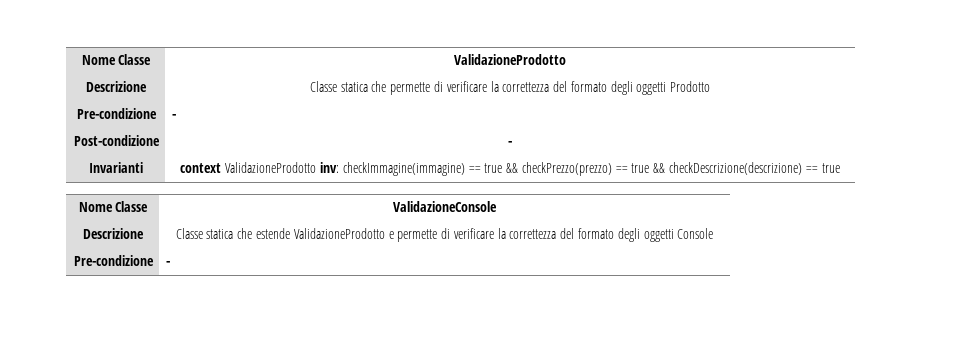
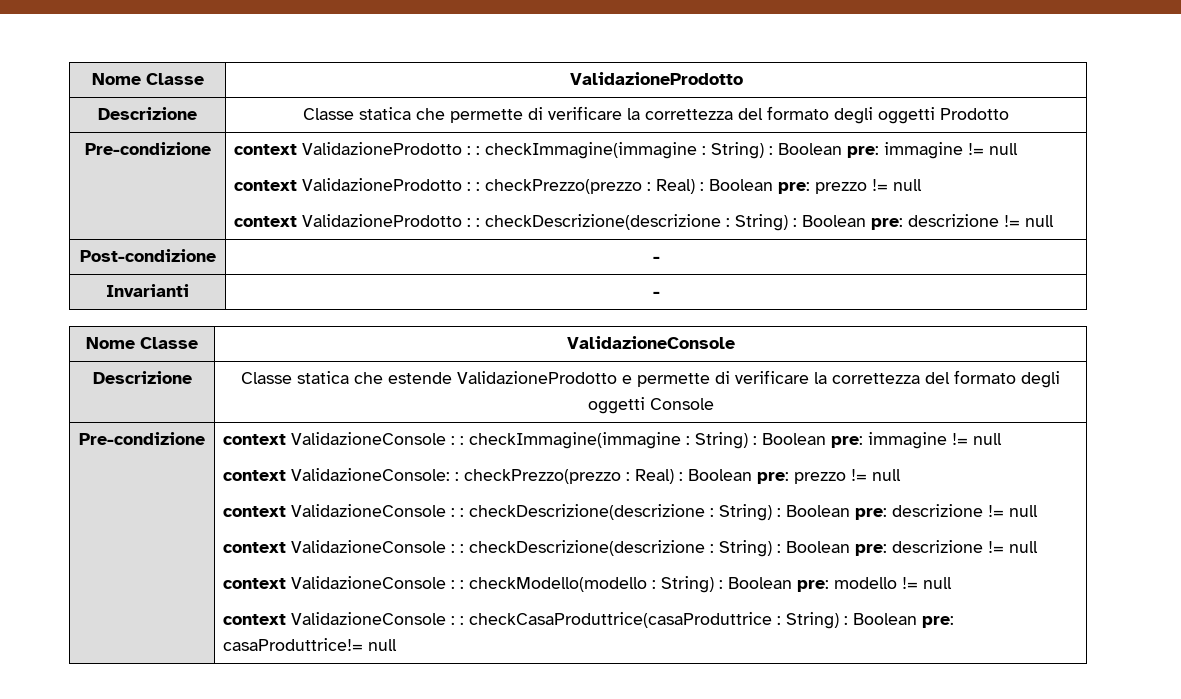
  Descrizione | Classe statica che permette di verificare la correttezza del formato degli oggetti Prodotto
- Pre-condizione | -
+ Pre-condizione | context ValidazioneProdotto : : checkImmagine(immagine : String) : Boolean pre: immagine != null
+ context ValidazioneProdotto : : checkPrezzo(prezzo : Real) : Boolean pre: prezzo != null
+ context ValidazioneProdotto : : checkDescrizione(descrizione : String) : Boolean pre: descrizione != null
  Post-condizione | -
- Invarianti | context ValidazioneProdotto inv: checkImmagine(immagine) == true && checkPrezzo(prezzo) == true && checkDescrizione(descrizione) == true
+ Invarianti | -
  Descrizione | Classe statica che estende ValidazioneProdotto e permette di verificare la correttezza del formato degli oggetti Console
- Pre-condizione | -
+ Pre-condizione | context ValidazioneConsole : : checkImmagine(immagine : String) : Boolean pre: immagine != null
+ context ValidazioneConsole: : checkPrezzo(prezzo : Real) : Boolean pre: prezzo != null
+ context ValidazioneConsole : : checkDescrizione(descrizione : String) : Boolean pre: descrizione != null
+ context ValidazioneConsole : : checkDescrizione(descrizione : String) : Boolean pre: descrizione != null
+ context ValidazioneConsole : : checkModello(modello : String) : Boolean pre: modello != null
+ context ValidazioneConsole : : checkCasaProduttrice(casaProduttrice : String) : Boolean pre: casaProduttrice!= null

